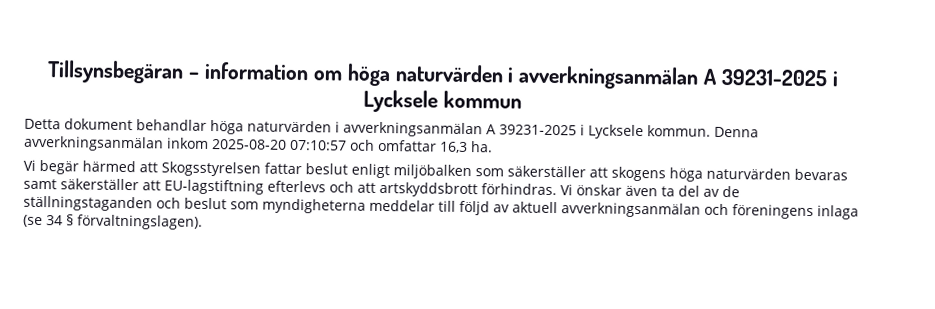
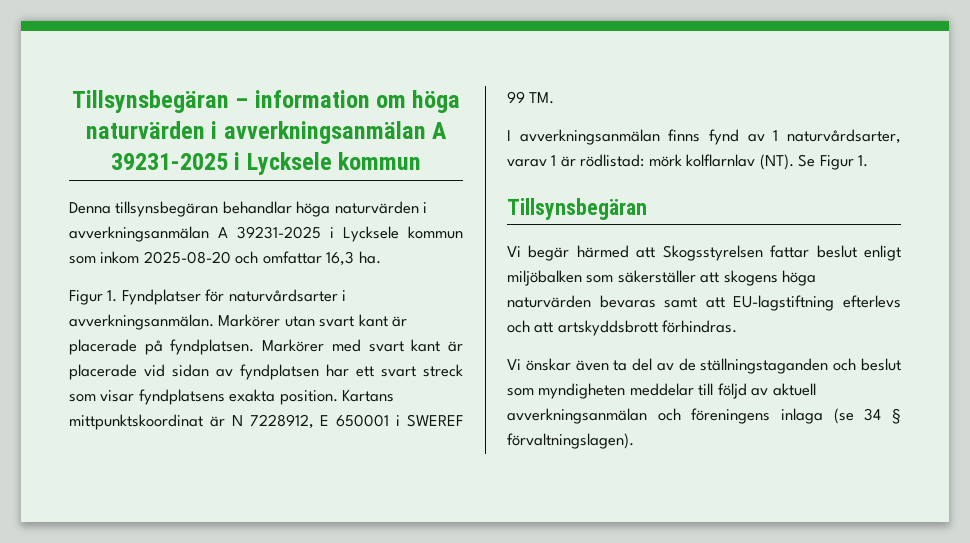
- Detta dokument behandlar höga naturvärden i avverkningsanmälan A 39231-2025 i Lycksele kommun. Denna avverkningsanmälan inkom 2025-08-20 07:10:57 och omfattar 16,3 ha.
+ Denna tillsynsbegäran behandlar höga naturvärden i avverkningsanmälan A 39231-2025 i Lycksele kommun som inkom 2025-08-20 och omfattar 16,3 ha.
+ Figur 1. Fyndplatser för naturvårdsarter i avverkningsanmälan. Markörer utan svart kant är placerade på fyndplatsen. Markörer med svart kant är placerade vid sidan av fyndplatsen har ett svart streck som visar fyndplatsens exakta position. Kartans mittpunktskoordinat är N 7228912, E 650001 i SWEREF 99 TM.
+ I avverkningsanmälan finns fynd av 1 naturvårdsarter, varav 1 är rödlistad: mörk kolflarnlav (NT). Se Figur 1.
+ Tillsynsbegäran
- Vi begär härmed att Skogsstyrelsen fattar beslut enligt miljöbalken som säkerställer att skogens höga naturvärden bevaras samt säkerställer att EU-lagstiftning efterlevs och att artskyddsbrott förhindras. Vi önskar även ta del av de ställningstaganden och beslut som myndigheterna meddelar till följd av aktuell avverkningsanmälan och föreningens inlaga (se 34 § förvaltningslagen).
+ Vi begär härmed att Skogsstyrelsen fattar beslut enligt miljöbalken som säkerställer att skogens höga naturvärden bevaras samt att EU-lagstiftning efterlevs och att artskyddsbrott förhindras.
+ Vi önskar även ta del av de ställningstaganden och beslut som myndigheten meddelar till följd av aktuell avverkningsanmälan och föreningens inlaga (se 34 § förvaltningslagen).

